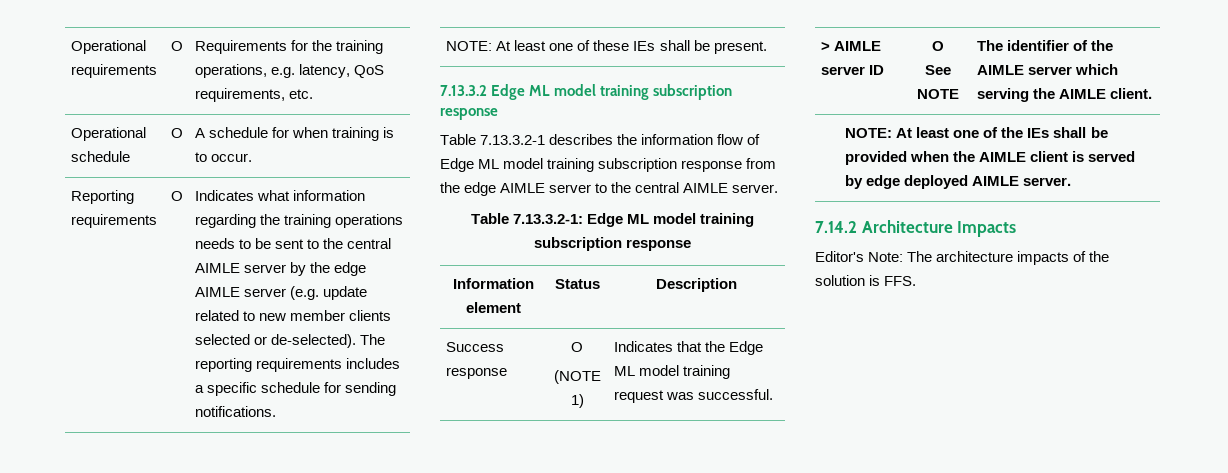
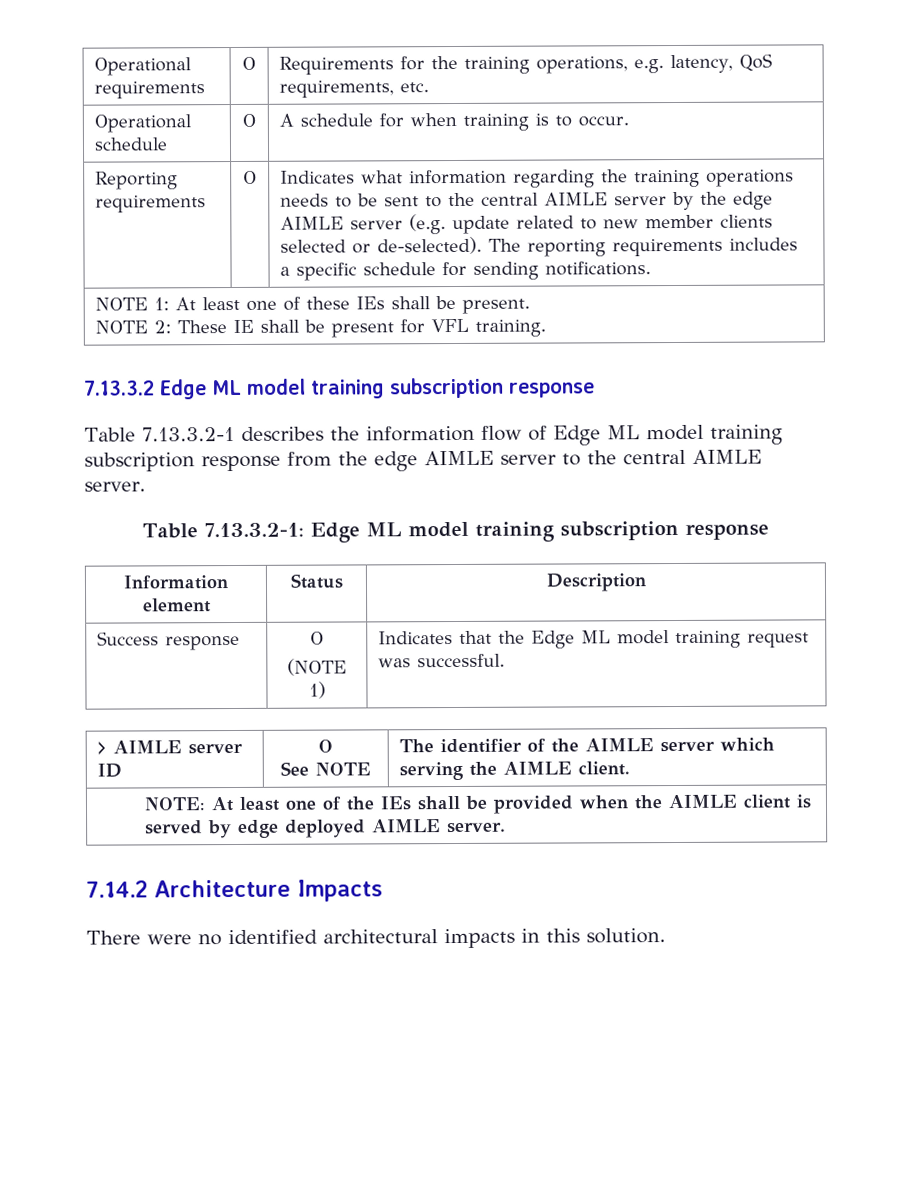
- NOTE: At least one of these IEs shall be present.
+ NOTE 1: At least one of these IEs shall be present.
+ NOTE 2: These IE shall be present for VFL training.
- Editor's Note: The architecture impacts of the solution is FFS.
+ There were no identified architectural impacts in this solution.

